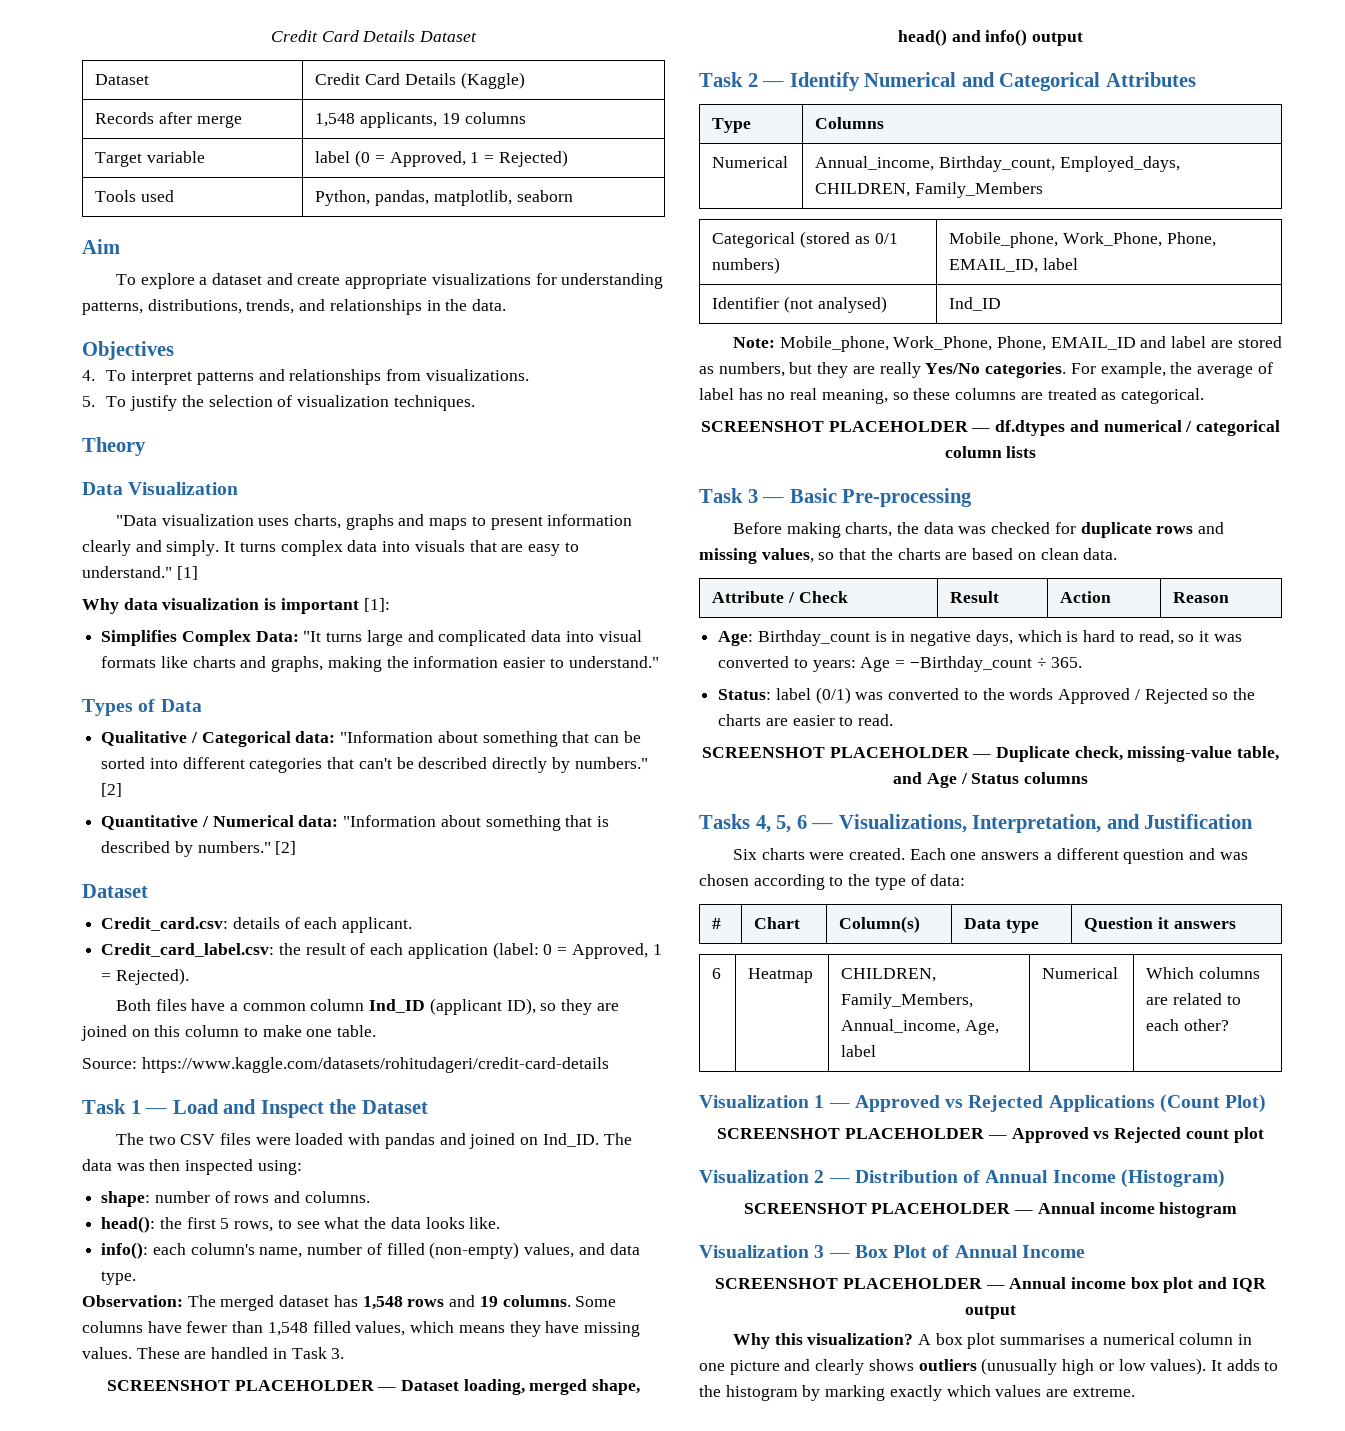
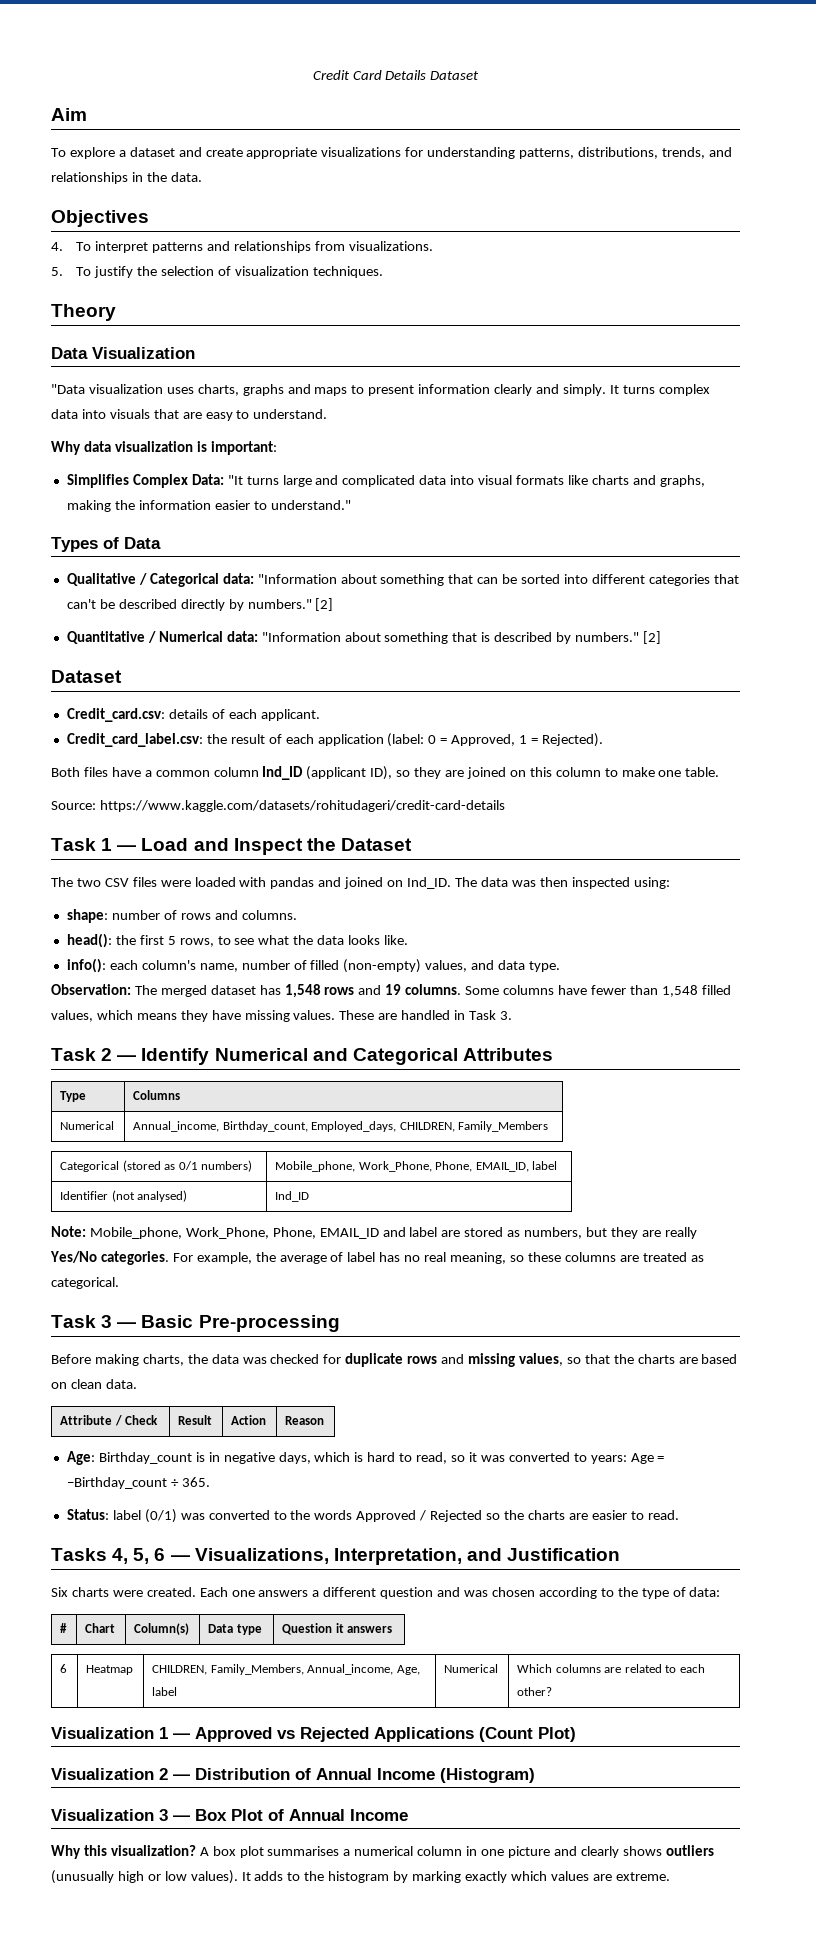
- Dataset | Credit Card Details (Kaggle)
- Records after merge | 1,548 applicants, 19 columns
- Target variable | label (0 = Approved, 1 = Rejected)
- Tools used | Python, pandas, matplotlib, seaborn
- It turns complex data into visuals that are easy to understand." [1]
+ It turns complex data into visuals that are easy to understand.
- Why data visualization is important [1]:
+ Why data visualization is important:
- SCREENSHOT PLACEHOLDER — Dataset loading, merged shape, head() and info() output
- SCREENSHOT PLACEHOLDER — df.dtypes and numerical / categorical column lists
- SCREENSHOT PLACEHOLDER — Duplicate check, missing-value table, and Age / Status columns
- SCREENSHOT PLACEHOLDER — Approved vs Rejected count plot
- SCREENSHOT PLACEHOLDER — Annual income histogram
- SCREENSHOT PLACEHOLDER — Annual income box plot and IQR output

